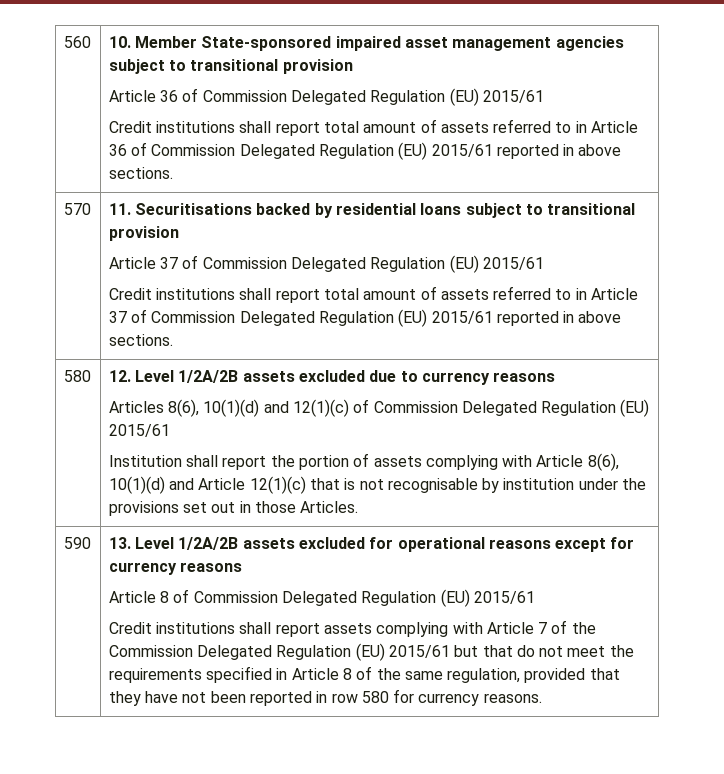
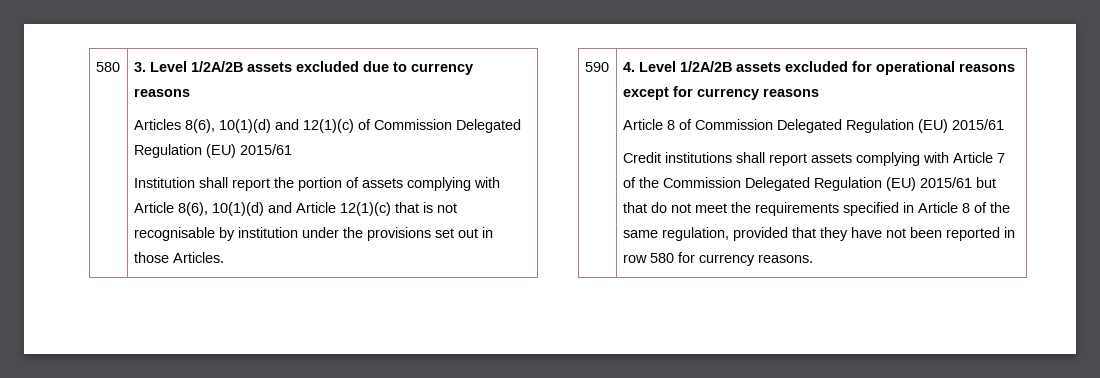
- 560 | 10. Member State-sponsored impaired asset management agencies subject to transitional provision
- Article 36 of Commission Delegated Regulation (EU) 2015/61
- Credit institutions shall report total amount of assets referred to in Article 36 of Commission Delegated Regulation (EU) 2015/61 reported in above sections.
- 570 | 11. Securitisations backed by residential loans subject to transitional provision
- Article 37 of Commission Delegated Regulation (EU) 2015/61
- Credit institutions shall report total amount of assets referred to in Article 37 of Commission Delegated Regulation (EU) 2015/61 reported in above sections.
- 12. Level 1/2A/2B assets excluded due to currency reasons
+ 3. Level 1/2A/2B assets excluded due to currency reasons
- 13. Level 1/2A/2B assets excluded for operational reasons except for currency reasons
+ 4. Level 1/2A/2B assets excluded for operational reasons except for currency reasons

